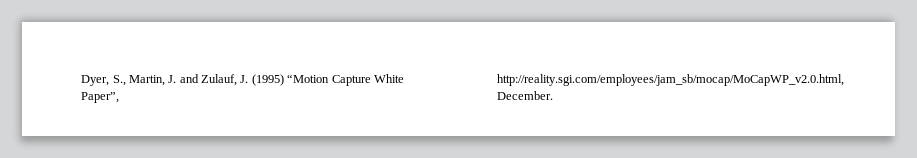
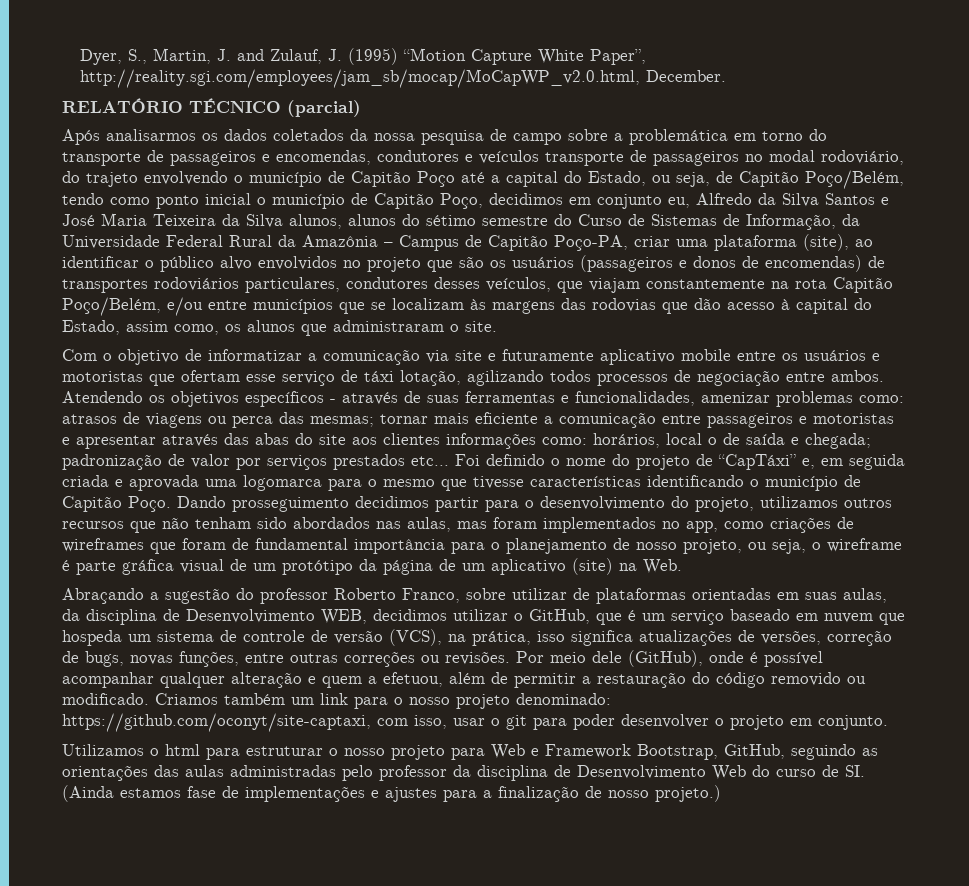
+ RELATÓRIO TÉCNICO (parcial)
+ Após analisarmos os dados coletados da nossa pesquisa de campo sobre a problemática em torno do transporte de passageiros e encomendas, condutores e veículos transporte de passageiros no modal rodoviário, do trajeto envolvendo o município de Capitão Poço até a capital do Estado, ou seja, de Capitão Poço/Belém, tendo como ponto inicial o município de Capitão Poço, decidimos em conjunto eu, Alfredo da Silva Santos e José Maria Teixeira da Silva alunos, alunos do sétimo semestre do Curso de Sistemas de Informação, da Universidade Federal Rural da Amazônia – Campus de Capitão Poço-PA, criar uma plataforma (site), ao identificar o público alvo envolvidos no projeto que são os usuários (passageiros e donos de encomendas) de transportes rodoviários particulares, condutores desses veículos, que viajam constantemente na rota Capitão Poço/Belém, e/ou entre municípios que se localizam às margens das rodovias que dão acesso à capital do Estado, assim como, os alunos que administraram o site.
+ Com o objetivo de informatizar a comunicação via site e futuramente aplicativo mobile entre os usuários e motoristas que ofertam esse serviço de táxi lotação, agilizando todos processos de negociação entre ambos. Atendendo os objetivos específicos - através de suas ferramentas e funcionalidades, amenizar problemas como: atrasos de viagens ou perca das mesmas; tornar mais eficiente a comunicação entre passageiros e motoristas e apresentar através das abas do site aos clientes informações como: horários, local o de saída e chegada; padronização de valor por serviços prestados etc... Foi definido o nome do projeto de “CapTáxi” e, em seguida criada e aprovada uma logomarca para o mesmo que tivesse características identificando o município de Capitão Poço. Dando prosseguimento decidimos partir para o desenvolvimento do projeto, utilizamos outros recursos que não tenham sido abordados nas aulas, mas foram implementados no app, como criações de wireframes que foram de fundamental importância para o planejamento de nosso projeto, ou seja, o wireframe é parte gráfica visual de um protótipo da página de um aplicativo (site) na Web.
+ Abraçando a sugestão do professor Roberto Franco, sobre utilizar de plataformas orientadas em suas aulas, da disciplina de Desenvolvimento WEB, decidimos utilizar o GitHub, que é um serviço baseado em nuvem que hospeda um sistema de controle de versão (VCS), na prática, isso significa atualizações de versões, correção de bugs, novas funções, entre outras correções ou revisões. Por meio dele (GitHub), onde é possível acompanhar qualquer alteração e quem a efetuou, além de permitir a restauração do código removido ou modificado. Criamos também um link para o nosso projeto denominado: https://github.com/oconyt/site-captaxi, com isso, usar o git para poder desenvolver o projeto em conjunto.
+ Utilizamos o html para estruturar o nosso projeto para Web e Framework Bootstrap, GitHub, seguindo as orientações das aulas administradas pelo professor da disciplina de Desenvolvimento Web do curso de SI. (Ainda estamos fase de implementações e ajustes para a finalização de nosso projeto.)

